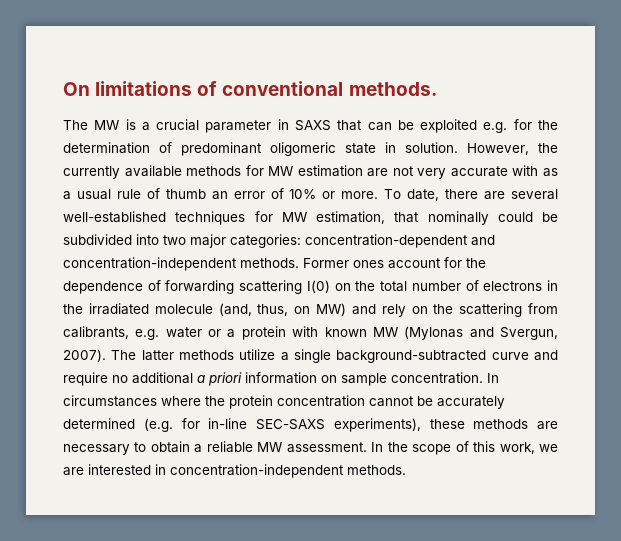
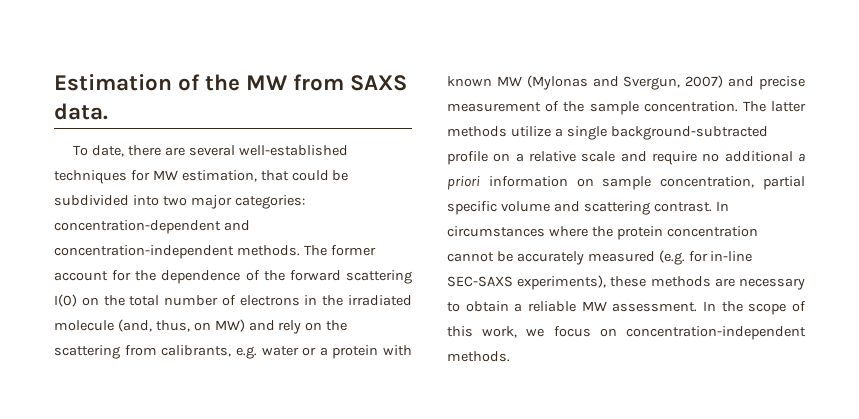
- On limitations of conventional methods.
- The MW is a crucial parameter in SAXS that can be exploited e.g. for the determination of predominant oligomeric state in solution. However, the currently available methods for MW estimation are not very accurate with as a usual rule of thumb an error of 10% or more. To date, there are several well-established techniques for MW estimation, that nominally could be subdivided into two major categories: concentration-dependent and concentration-independent methods.
+ Estimation of the MW from SAXS data.
+ To date, there are several well-established techniques for MW estimation, that could be subdivided into two major categories: concentration-dependent and concentration-independent methods.
- Former ones account for the dependence of forwarding scattering I(0) on the total number of electrons in the irradiated molecule (and, thus, on MW) and rely on the scattering from calibrants, e.g. water or a protein with known MW (Mylonas and Svergun, 2007).
+ The former account for the dependence of the forward scattering I(0) on the total number of electrons in the irradiated molecule (and, thus, on MW) and rely on the scattering from calibrants, e.g. water or a protein with known MW (Mylonas and Svergun, 2007) and precise measurement of the sample concentration.
- The latter methods utilize a single background-subtracted curve and require no additional a priori information on sample concentration.
+ The latter methods utilize a single background-subtracted profile on a relative scale and require no additional a priori information on sample concentration, partial specific volume and scattering contrast.
- In circumstances where the protein concentration cannot be accurately determined (e.g. for in-line SEC-SAXS experiments), these methods are necessary to obtain a reliable MW assessment.
+ In circumstances where the protein concentration cannot be accurately measured (e.g. for in-line SEC-SAXS experiments), these methods are necessary to obtain a reliable MW assessment.
- In the scope of this work, we are interested in concentration-independent methods.
+ In the scope of this work, we focus on concentration-independent methods.

